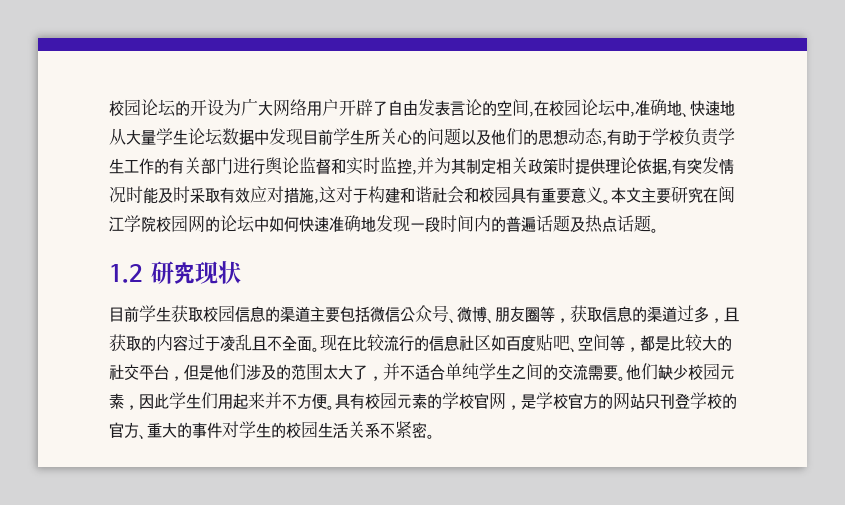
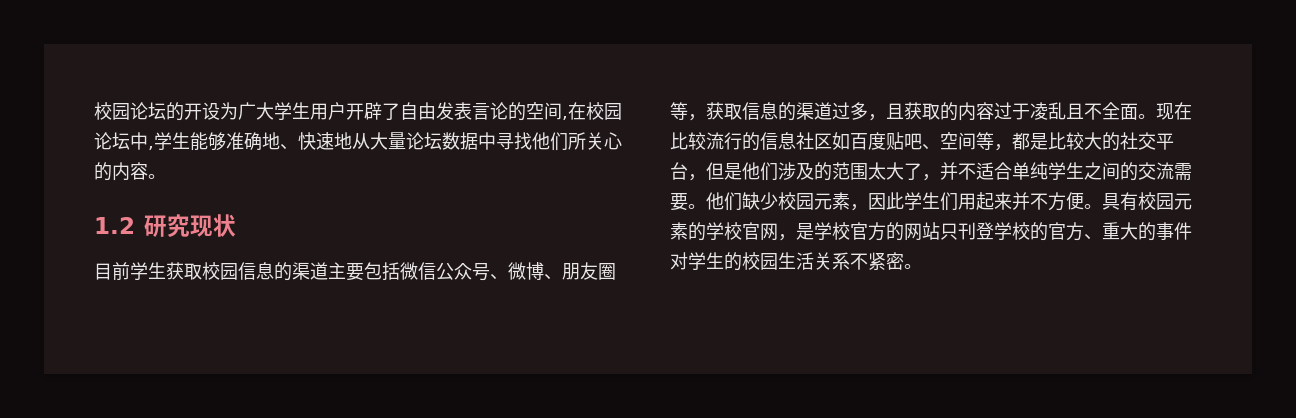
- 校园论坛的开设为广大网络用户开辟了自由发表言论的空间,在校园论坛中,准确地、快速地从大量学生论坛数据中发现目前学生所关心的问题以及他们的思想动态,有助于学校负责学生工作的有关部门进行舆论监督和实时监控,并为其制定相关政策时提供理论依据,有突发情况时能及时采取有效应对措施,这对于构建和谐社会和校园具有重要意义。本文主要研究在闽江学院校园网的论坛中如何快速准确地发现一段时间内的普遍话题及热点话题。
+ 校园论坛的开设为广大学生用户开辟了自由发表言论的空间,在校园论坛中,学生能够准确地、快速地从大量论坛数据中寻找他们所关心的内容。

